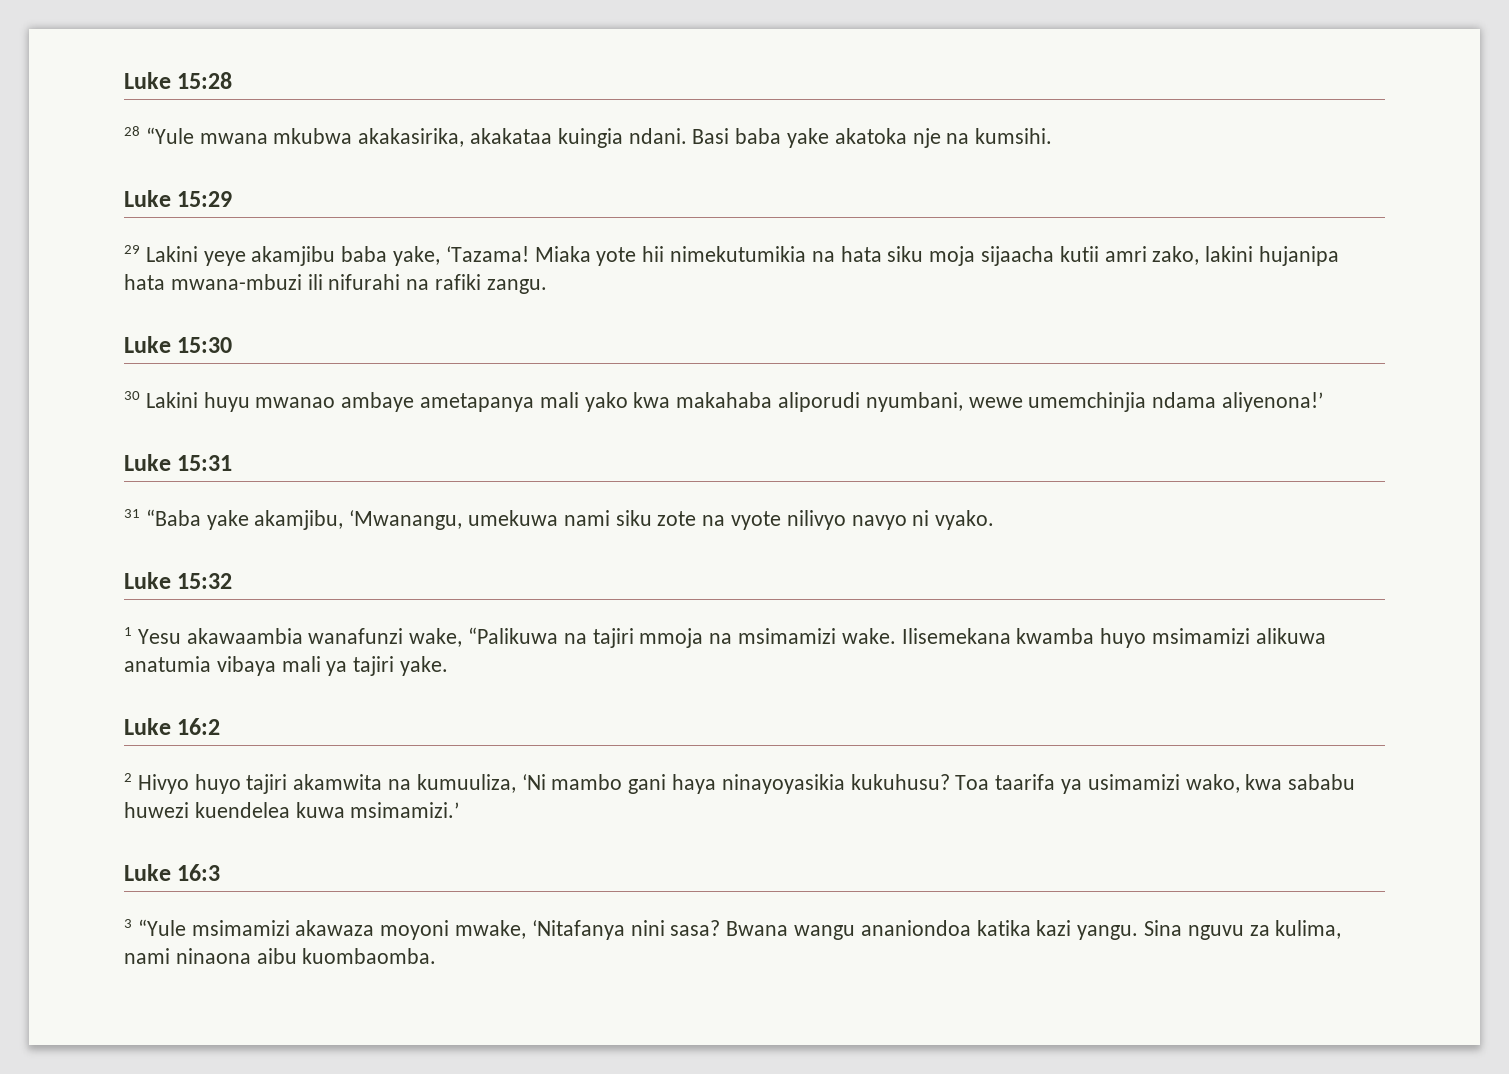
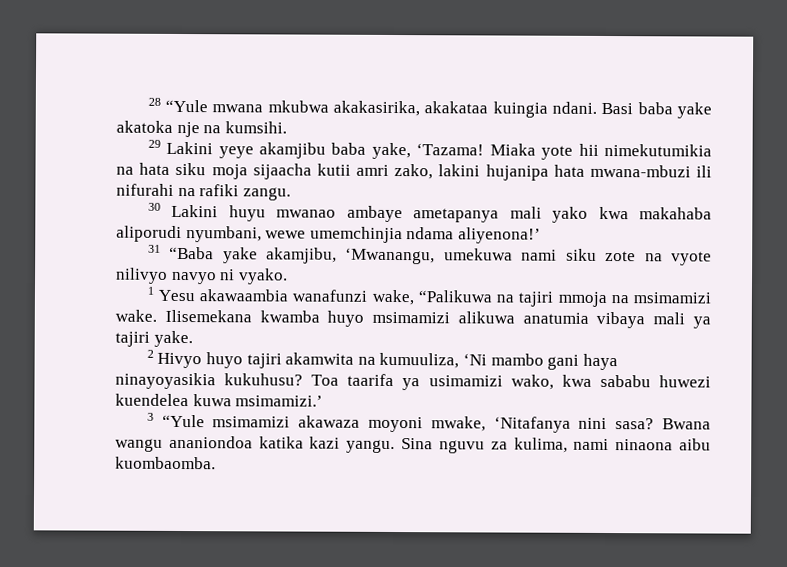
- Luke 15:28
- Luke 15:29
- Luke 15:30
- Luke 15:31
- Luke 15:32
- Luke 16:2
- Luke 16:3

